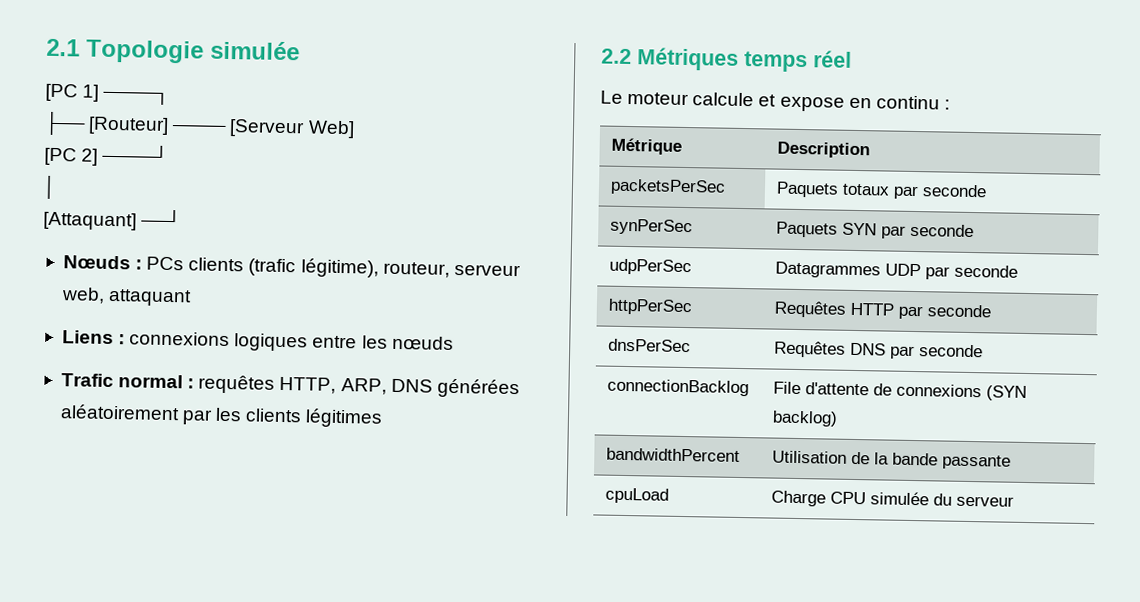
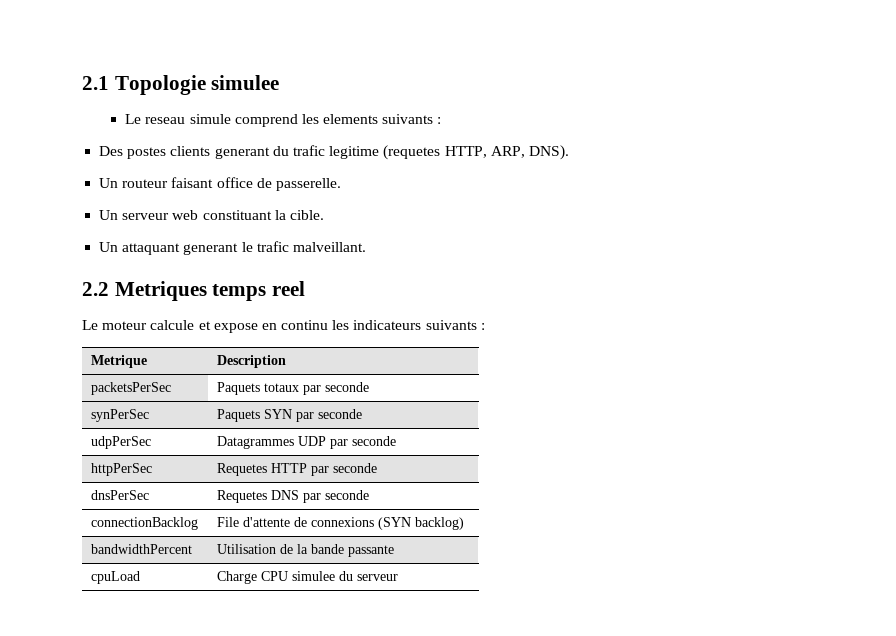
- 2.1 Topologie simulée
- [PC 1] ────┐
- ├── [Routeur] ──── [Serveur Web]
- [PC 2] ────┘
- │
- [Attaquant] ──┘
- Nœuds : PCs clients (trafic légitime), routeur, serveur web, attaquant
- Liens : connexions logiques entre les nœuds
- Trafic normal : requêtes HTTP, ARP, DNS générées aléatoirement par les clients légitimes
- 2.2 Métriques temps réel
+ 2.1 Topologie simulee
+ Le reseau simule comprend les elements suivants :
+ Des postes clients generant du trafic legitime (requetes HTTP, ARP, DNS).
+ Un routeur faisant office de passerelle.
+ Un serveur web constituant la cible.
+ Un attaquant generant le trafic malveillant.
+ 2.2 Metriques temps reel
- Le moteur calcule et expose en continu :
- Métrique | Description
+ Le moteur calcule et expose en continu les indicateurs suivants :
+ Metrique | Description
- httpPerSec | Requêtes HTTP par seconde
+ httpPerSec | Requetes HTTP par seconde
- dnsPerSec | Requêtes DNS par seconde
+ dnsPerSec | Requetes DNS par seconde
- cpuLoad | Charge CPU simulée du serveur
+ cpuLoad | Charge CPU simulee du serveur

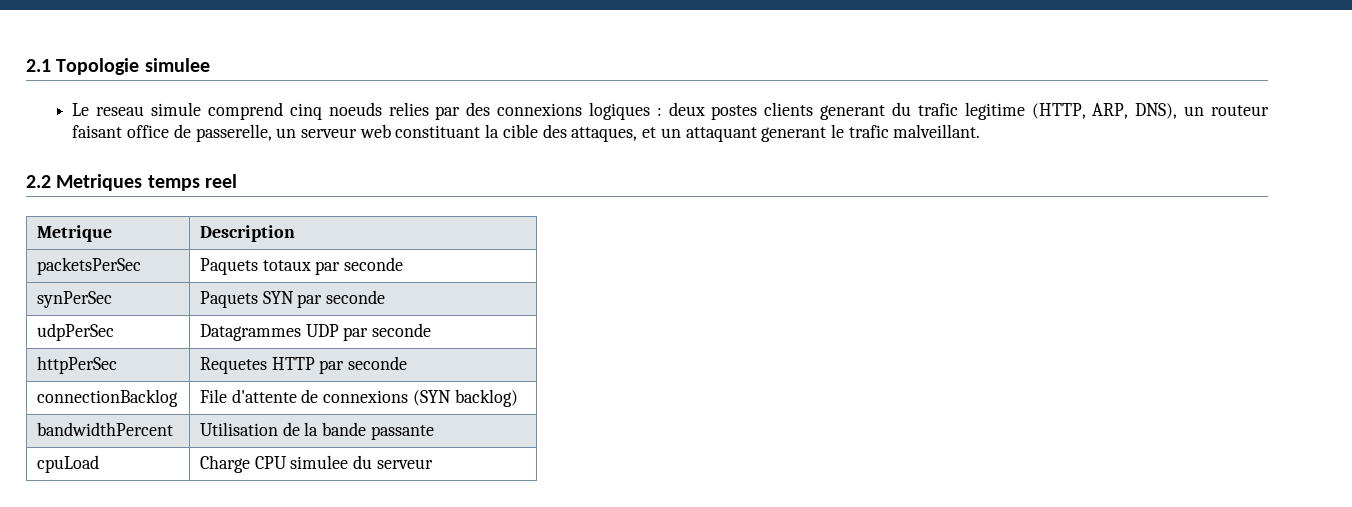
- Le reseau simule comprend les elements suivants :
- Des postes clients generant du trafic legitime (requetes HTTP, ARP, DNS).
- Un routeur faisant office de passerelle.
- Un serveur web constituant la cible.
- Un attaquant generant le trafic malveillant.
+ Le reseau simule comprend cinq noeuds relies par des connexions logiques : deux postes clients generant du trafic legitime (HTTP, ARP, DNS), un routeur faisant office de passerelle, un serveur web constituant la cible des attaques, et un attaquant generant le trafic malveillant.
- Le moteur calcule et expose en continu les indicateurs suivants :
- dnsPerSec | Requetes DNS par seconde

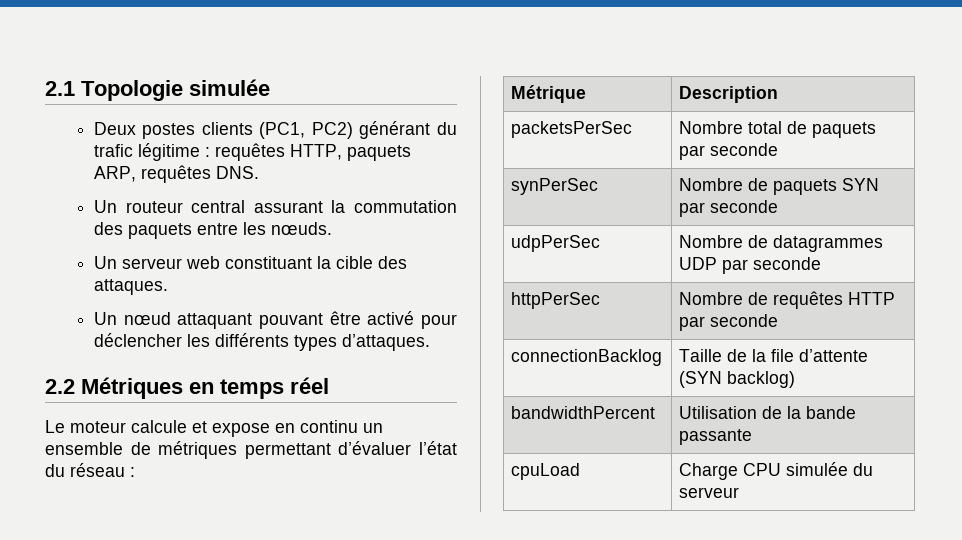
- 2.1 Topologie simulee
- Le reseau simule comprend cinq noeuds relies par des connexions logiques : deux postes clients generant du trafic legitime (HTTP, ARP, DNS), un routeur faisant office de passerelle, un serveur web constituant la cible des attaques, et un attaquant generant le trafic malveillant.
- 2.2 Metriques temps reel
- Metrique | Description
- packetsPerSec | Paquets totaux par seconde
+ 2.1 Topologie simulée
+ Deux postes clients (PC1, PC2) générant du trafic légitime : requêtes HTTP, paquets ARP, requêtes DNS.
+ Un routeur central assurant la commutation des paquets entre les nœuds.
+ Un serveur web constituant la cible des attaques.
+ Un nœud attaquant pouvant être activé pour déclencher les différents types d’attaques.
+ 2.2 Métriques en temps réel
+ Le moteur calcule et expose en continu un ensemble de métriques permettant d’évaluer l’état du réseau :
+ Métrique | Description
+ packetsPerSec | Nombre total de paquets par seconde
- synPerSec | Paquets SYN par seconde
+ synPerSec | Nombre de paquets SYN par seconde
- udpPerSec | Datagrammes UDP par seconde
+ udpPerSec | Nombre de datagrammes UDP par seconde
- httpPerSec | Requetes HTTP par seconde
+ httpPerSec | Nombre de requêtes HTTP par seconde
- connectionBacklog | File d'attente de connexions (SYN backlog)
+ connectionBacklog | Taille de la file d’attente (SYN backlog)
- cpuLoad | Charge CPU simulee du serveur
+ cpuLoad | Charge CPU simulée du serveur

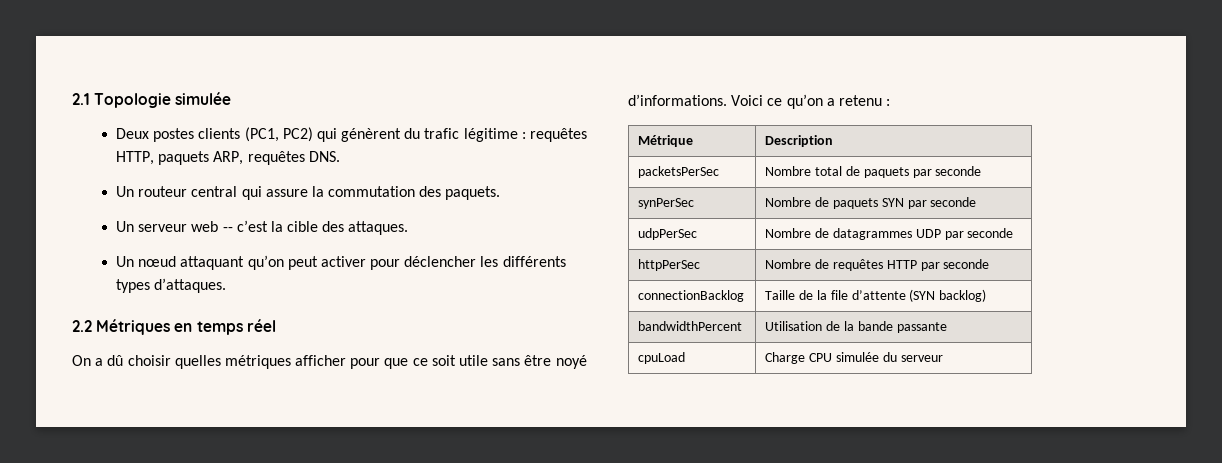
- Deux postes clients (PC1, PC2) générant du trafic légitime : requêtes HTTP, paquets ARP, requêtes DNS.
+ Deux postes clients (PC1, PC2) qui génèrent du trafic légitime : requêtes HTTP, paquets ARP, requêtes DNS.
- Un routeur central assurant la commutation des paquets entre les nœuds.
+ Un routeur central qui assure la commutation des paquets.
- Un serveur web constituant la cible des attaques.
+ Un serveur web -- c’est la cible des attaques.
- Un nœud attaquant pouvant être activé pour déclencher les différents types d’attaques.
+ Un nœud attaquant qu’on peut activer pour déclencher les différents types d’attaques.
- Le moteur calcule et expose en continu un ensemble de métriques permettant d’évaluer l’état du réseau :
+ On a dû choisir quelles métriques afficher pour que ce soit utile sans être noyé d’informations. Voici ce qu’on a retenu :

